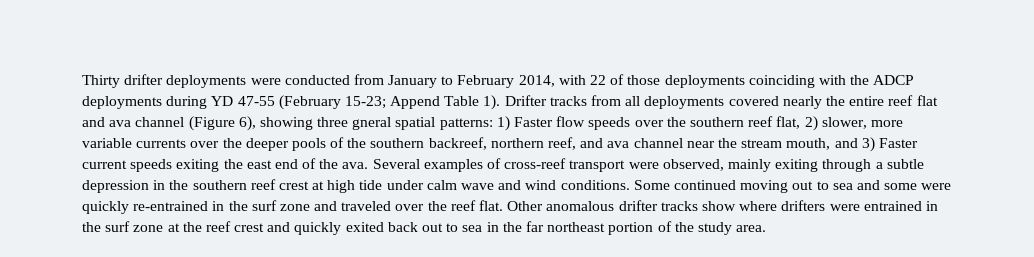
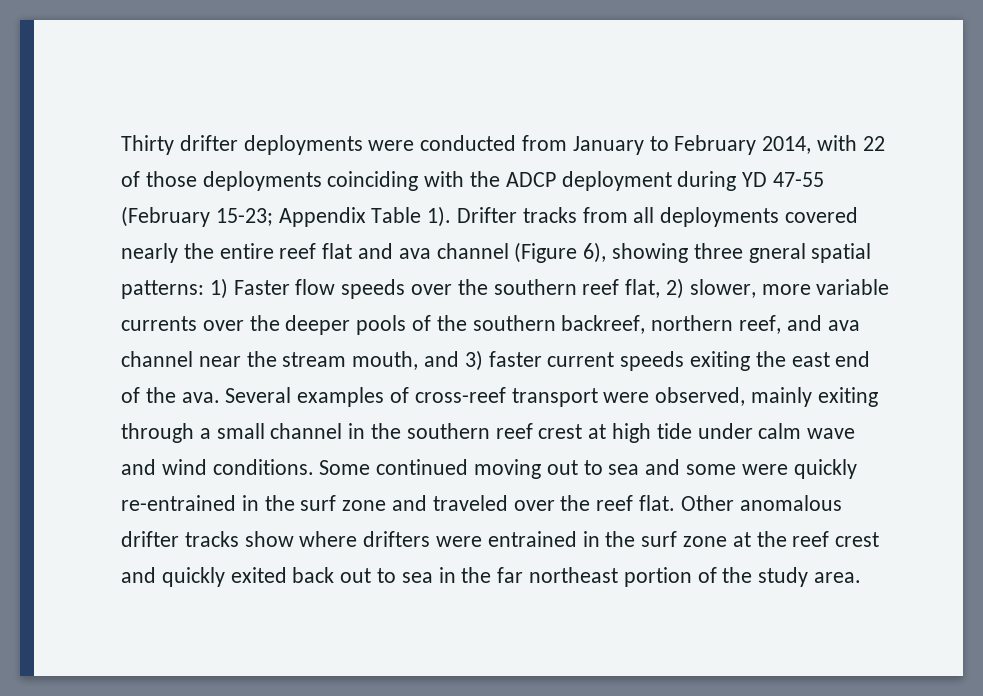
- Thirty drifter deployments were conducted from January to February 2014, with 22 of those deployments coinciding with the ADCP deployments during YD 47-55 (February 15-23; Append Table 1).
+ Thirty drifter deployments were conducted from January to February 2014, with 22 of those deployments coinciding with the ADCP deployment during YD 47-55 (February 15-23; Appendix Table 1).
- 1) Faster flow speeds over the southern reef flat, 2) slower, more variable currents over the deeper pools of the southern backreef, northern reef, and ava channel near the stream mouth, and 3) Faster current speeds exiting the east end of the ava.
+ 1) Faster flow speeds over the southern reef flat, 2) slower, more variable currents over the deeper pools of the southern backreef, northern reef, and ava channel near the stream mouth, and 3) faster current speeds exiting the east end of the ava.
- Several examples of cross-reef transport were observed, mainly exiting through a subtle depression in the southern reef crest at high tide under calm wave and wind conditions.
+ Several examples of cross-reef transport were observed, mainly exiting through a small channel in the southern reef crest at high tide under calm wave and wind conditions.

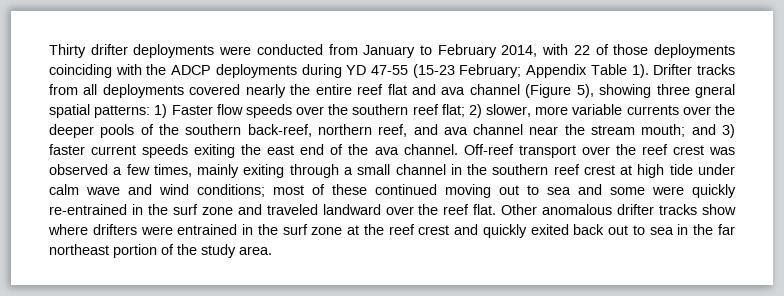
- Thirty drifter deployments were conducted from January to February 2014, with 22 of those deployments coinciding with the ADCP deployment during YD 47-55 (February 15-23; Appendix Table 1).
+ Thirty drifter deployments were conducted from January to February 2014, with 22 of those deployments coinciding with the ADCP deployments during YD 47-55 (15-23 February; Appendix Table 1).
- Drifter tracks from all deployments covered nearly the entire reef flat and ava channel (Figure 6), showing three gneral spatial patterns:
+ Drifter tracks from all deployments covered nearly the entire reef flat and ava channel (Figure 5), showing three gneral spatial patterns:
- 1) Faster flow speeds over the southern reef flat, 2) slower, more variable currents over the deeper pools of the southern backreef, northern reef, and ava channel near the stream mouth, and 3) faster current speeds exiting the east end of the ava. Several examples of cross-reef transport were observed, mainly exiting through a small channel in the southern reef crest at high tide under calm wave and wind conditions. Some continued moving out to sea and some were quickly re-entrained in the surf zone and traveled over the reef flat.
+ 1) Faster flow speeds over the southern reef flat; 2) slower, more variable currents over the deeper pools of the southern back-reef, northern reef, and ava channel near the stream mouth; and 3) faster current speeds exiting the east end of the ava channel. Off-reef transport over the reef crest was observed a few times, mainly exiting through a small channel in the southern reef crest at high tide under calm wave and wind conditions; most of these continued moving out to sea and some were quickly re-entrained in the surf zone and traveled landward over the reef flat.

